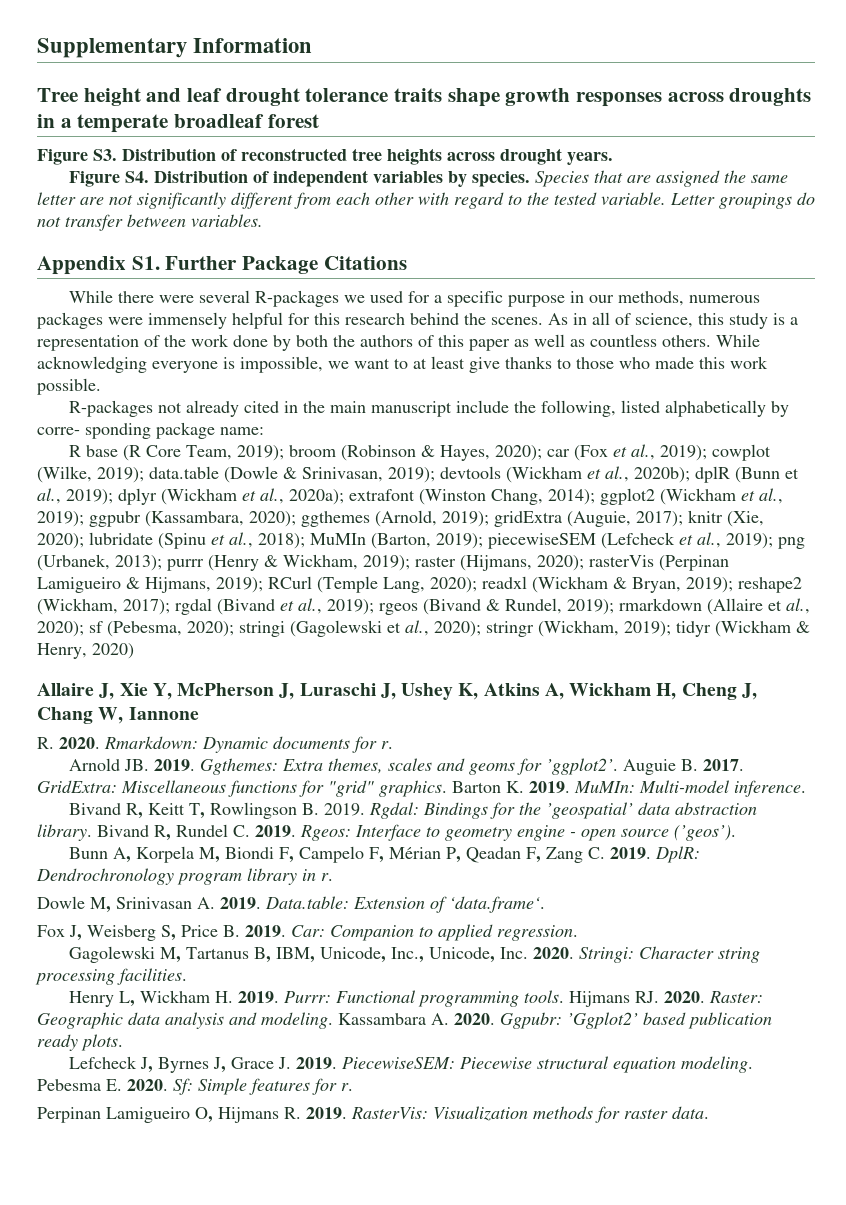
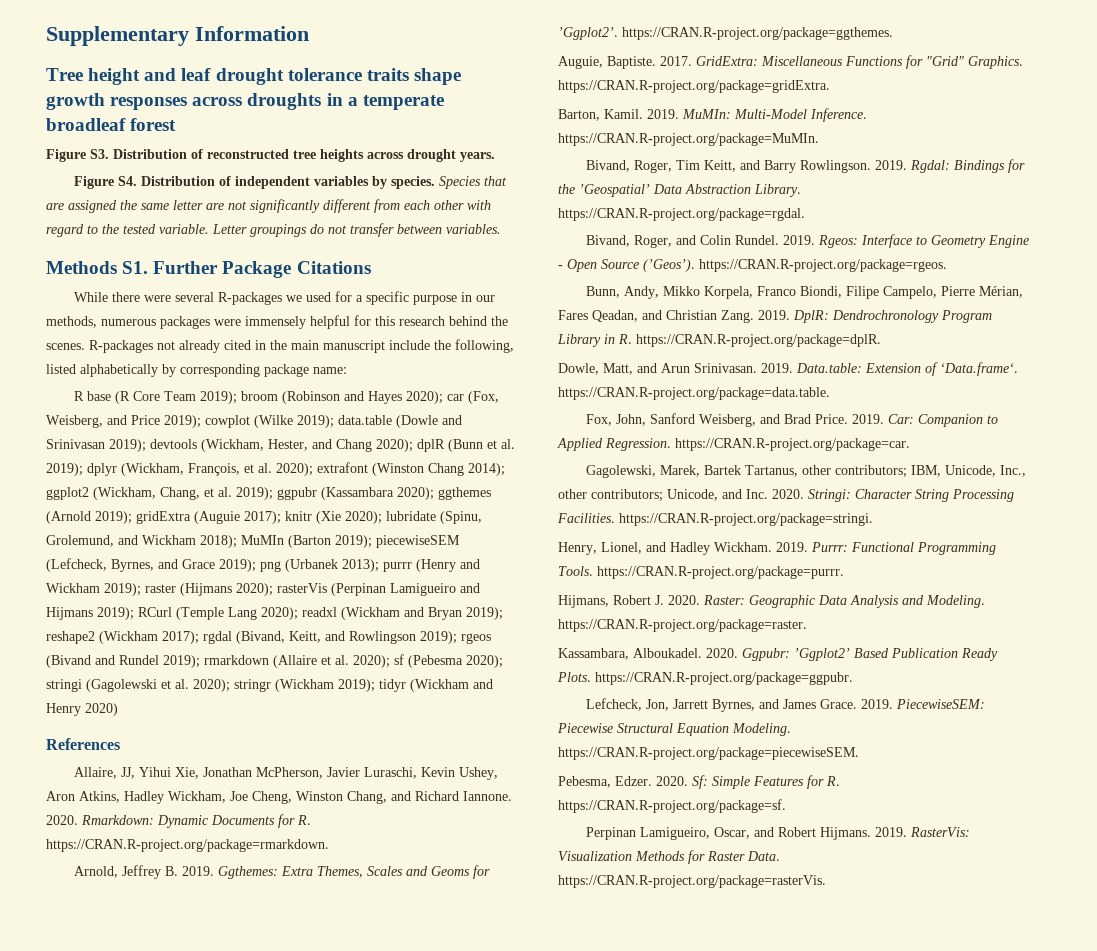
- Appendix S1. Further Package Citations
+ Methods S1. Further Package Citations
- While there were several R-packages we used for a specific purpose in our methods, numerous packages were immensely helpful for this research behind the scenes. As in all of science, this study is a representation of the work done by both the authors of this paper as well as countless others. While acknowledging everyone is impossible, we want to at least give thanks to those who made this work possible.
- R-packages not already cited in the main manuscript include the following, listed alphabetically by corre- sponding package name:
+ While there were several R-packages we used for a specific purpose in our methods, numerous packages were immensely helpful for this research behind the scenes. R-packages not already cited in the main manuscript include the following, listed alphabetically by corresponding package name:
- R base (R Core Team, 2019);
+ R base (R Core Team 2019);
- broom (Robinson & Hayes, 2020); car (Fox et al., 2019);
+ broom (Robinson and Hayes 2020); car (Fox, Weisberg, and Price 2019);
- cowplot (Wilke, 2019);
+ cowplot (Wilke 2019);
- data.table (Dowle & Srinivasan, 2019); devtools (Wickham et al., 2020b);
+ data.table (Dowle and Srinivasan 2019); devtools (Wickham, Hester, and Chang 2020);
- dplR (Bunn et al., 2019);
+ dplR (Bunn et al. 2019);
- dplyr (Wickham et al., 2020a);
+ dplyr (Wickham, François, et al. 2020);
- extrafont (Winston Chang, 2014);
+ extrafont (Winston Chang 2014);
- ggplot2 (Wickham et al., 2019);
+ ggplot2 (Wickham, Chang, et al. 2019);
- ggpubr (Kassambara, 2020);
+ ggpubr (Kassambara 2020);
- ggthemes (Arnold, 2019);
+ ggthemes (Arnold 2019);
- gridExtra (Auguie, 2017);
+ gridExtra (Auguie 2017);
- knitr (Xie, 2020);
+ knitr (Xie 2020);
- lubridate (Spinu et al., 2018);
+ lubridate (Spinu, Grolemund, and Wickham 2018);
- MuMIn (Barton, 2019);
+ MuMIn (Barton 2019);
- piecewiseSEM (Lefcheck et al., 2019);
+ piecewiseSEM (Lefcheck, Byrnes, and Grace 2019);
- png (Urbanek, 2013);
+ png (Urbanek 2013);
- purrr (Henry & Wickham, 2019);
+ purrr (Henry and Wickham 2019);
- raster (Hijmans, 2020);
+ raster (Hijmans 2020);
- rasterVis (Perpinan Lamigueiro & Hijmans, 2019);
+ rasterVis (Perpinan Lamigueiro and Hijmans 2019);
- RCurl (Temple Lang, 2020);
+ RCurl (Temple Lang 2020);
- readxl (Wickham & Bryan, 2019);
+ readxl (Wickham and Bryan 2019);
- reshape2 (Wickham, 2017);
+ reshape2 (Wickham 2017);
- rgdal (Bivand et al., 2019);
+ rgdal (Bivand, Keitt, and Rowlingson 2019);
- rgeos (Bivand & Rundel, 2019);
+ rgeos (Bivand and Rundel 2019);
- rmarkdown (Allaire et al., 2020);
+ rmarkdown (Allaire et al. 2020);
- sf (Pebesma, 2020);
+ sf (Pebesma 2020);
- stringi (Gagolewski et al., 2020);
+ stringi (Gagolewski et al. 2020);
- stringr (Wickham, 2019);
+ stringr (Wickham 2019);
- tidyr (Wickham & Henry, 2020)
+ tidyr (Wickham and Henry 2020)
- Allaire J, Xie Y, McPherson J, Luraschi J, Ushey K, Atkins A, Wickham H, Cheng J, Chang W, Iannone
- R. 2020. Rmarkdown: Dynamic documents for r.
- Arnold JB. 2019. Ggthemes: Extra themes, scales and geoms for ’ggplot2’. Auguie B. 2017. GridExtra: Miscellaneous functions for "grid" graphics. Barton K. 2019. MuMIn: Multi-model inference.
- Bivand R, Keitt T, Rowlingson B. 2019.
+ References
+ Allaire, JJ, Yihui Xie, Jonathan McPherson, Javier Luraschi, Kevin Ushey, Aron Atkins, Hadley Wickham, Joe Cheng, Winston Chang, and Richard Iannone. 2020. Rmarkdown: Dynamic Documents for R. https://CRAN.R-project.org/package=rmarkdown.
+ Arnold, Jeffrey B. 2019. Ggthemes: Extra Themes, Scales and Geoms for ’Ggplot2’. https://CRAN.R-project.org/package=ggthemes.
+ Auguie, Baptiste. 2017. GridExtra: Miscellaneous Functions for "Grid" Graphics. https://CRAN.R-project.org/package=gridExtra.
+ Barton, Kamil. 2019. MuMIn: Multi-Model Inference. https://CRAN.R-project.org/package=MuMIn.
+ Bivand, Roger, Tim Keitt, and Barry Rowlingson. 2019.
- Rgdal: Bindings for the ’geospatial’ data abstraction library. Bivand R, Rundel C. 2019. Rgeos: Interface to geometry engine - open source (’geos’).
- Bunn A, Korpela M, Biondi F, Campelo F, Mérian P, Qeadan F, Zang C. 2019. DplR: Dendrochronology program library in r.
- Dowle M, Srinivasan A. 2019. Data.table: Extension of ‘data.frame‘.
- Fox J, Weisberg S, Price B. 2019. Car: Companion to applied regression.
- Gagolewski M, Tartanus B, IBM, Unicode, Inc., Unicode, Inc. 2020. Stringi: Character string processing facilities.
- Henry L, Wickham H. 2019. Purrr: Functional programming tools. Hijmans RJ. 2020. Raster: Geographic data analysis and modeling. Kassambara A. 2020. Ggpubr: ’Ggplot2’ based publication ready plots.
- Lefcheck J, Byrnes J, Grace J. 2019. PiecewiseSEM: Piecewise structural equation modeling. Pebesma E. 2020. Sf: Simple features for r.
- Perpinan Lamigueiro O, Hijmans R. 2019. RasterVis: Visualization methods for raster data.
+ Rgdal: Bindings for the ’Geospatial’ Data Abstraction Library. https://CRAN.R-project.org/package=rgdal.
+ Bivand, Roger, and Colin Rundel. 2019. Rgeos: Interface to Geometry Engine - Open Source (’Geos’). https://CRAN.R-project.org/package=rgeos.
+ Bunn, Andy, Mikko Korpela, Franco Biondi, Filipe Campelo, Pierre Mérian, Fares Qeadan, and Christian Zang. 2019. DplR: Dendrochronology Program Library in R. https://CRAN.R-project.org/package=dplR.
+ Dowle, Matt, and Arun Srinivasan. 2019. Data.table: Extension of ‘Data.frame‘. https://CRAN.R-project.org/package=data.table.
+ Fox, John, Sanford Weisberg, and Brad Price. 2019. Car: Companion to Applied Regression. https://CRAN.R-project.org/package=car.
+ Gagolewski, Marek, Bartek Tartanus, other contributors; IBM, Unicode, Inc., other contributors; Unicode, and Inc. 2020. Stringi: Character String Processing Facilities. https://CRAN.R-project.org/package=stringi.
+ Henry, Lionel, and Hadley Wickham. 2019. Purrr: Functional Programming Tools. https://CRAN.R-project.org/package=purrr.
+ Hijmans, Robert J. 2020. Raster: Geographic Data Analysis and Modeling. https://CRAN.R-project.org/package=raster.
+ Kassambara, Alboukadel. 2020. Ggpubr: ’Ggplot2’ Based Publication Ready Plots. https://CRAN.R-project.org/package=ggpubr.
+ Lefcheck, Jon, Jarrett Byrnes, and James Grace. 2019. PiecewiseSEM: Piecewise Structural Equation Modeling. https://CRAN.R-project.org/package=piecewiseSEM.
+ Pebesma, Edzer. 2020. Sf: Simple Features for R. https://CRAN.R-project.org/package=sf.
+ Perpinan Lamigueiro, Oscar, and Robert Hijmans. 2019. RasterVis: Visualization Methods for Raster Data. https://CRAN.R-project.org/package=rasterVis.

